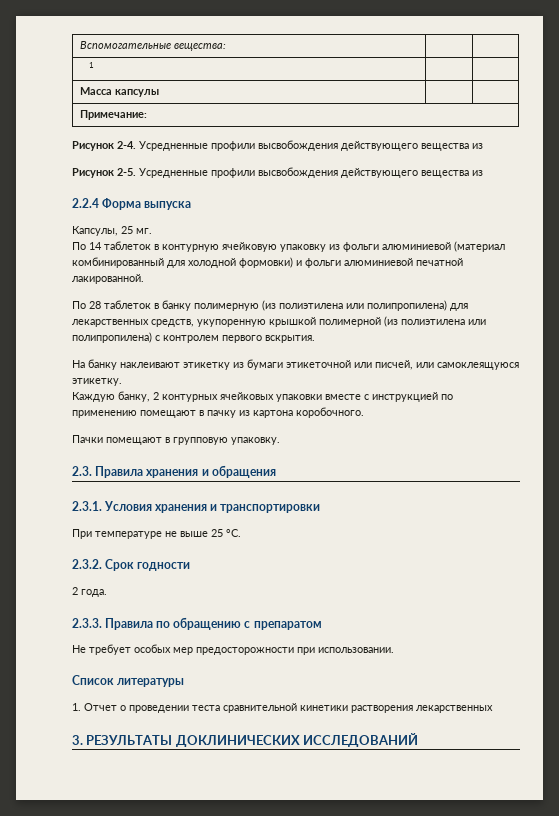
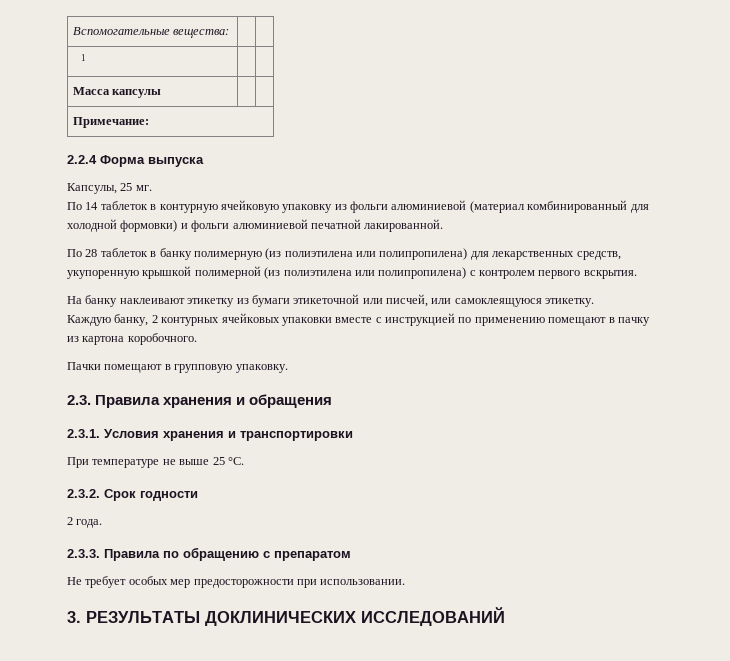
- Рисунок 2-4. Усредненные профили высвобождения действующего вещества из
- Рисунок 2-5. Усредненные профили высвобождения действующего вещества из
- Список литературы
- 1. Отчет о проведении теста сравнительной кинетики растворения лекарственных

